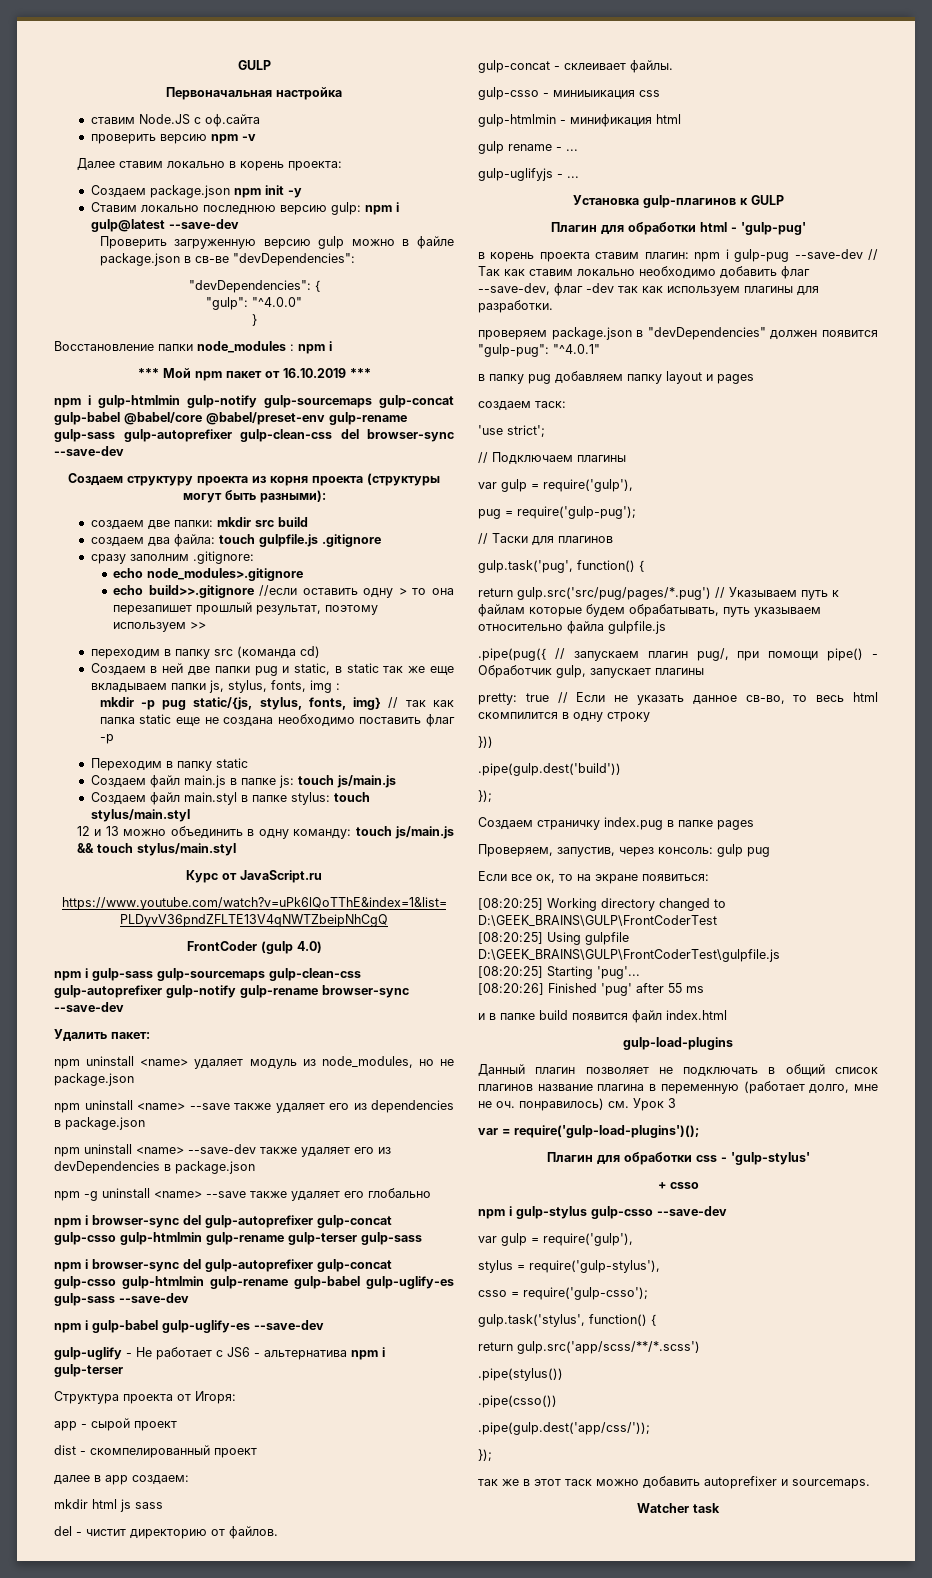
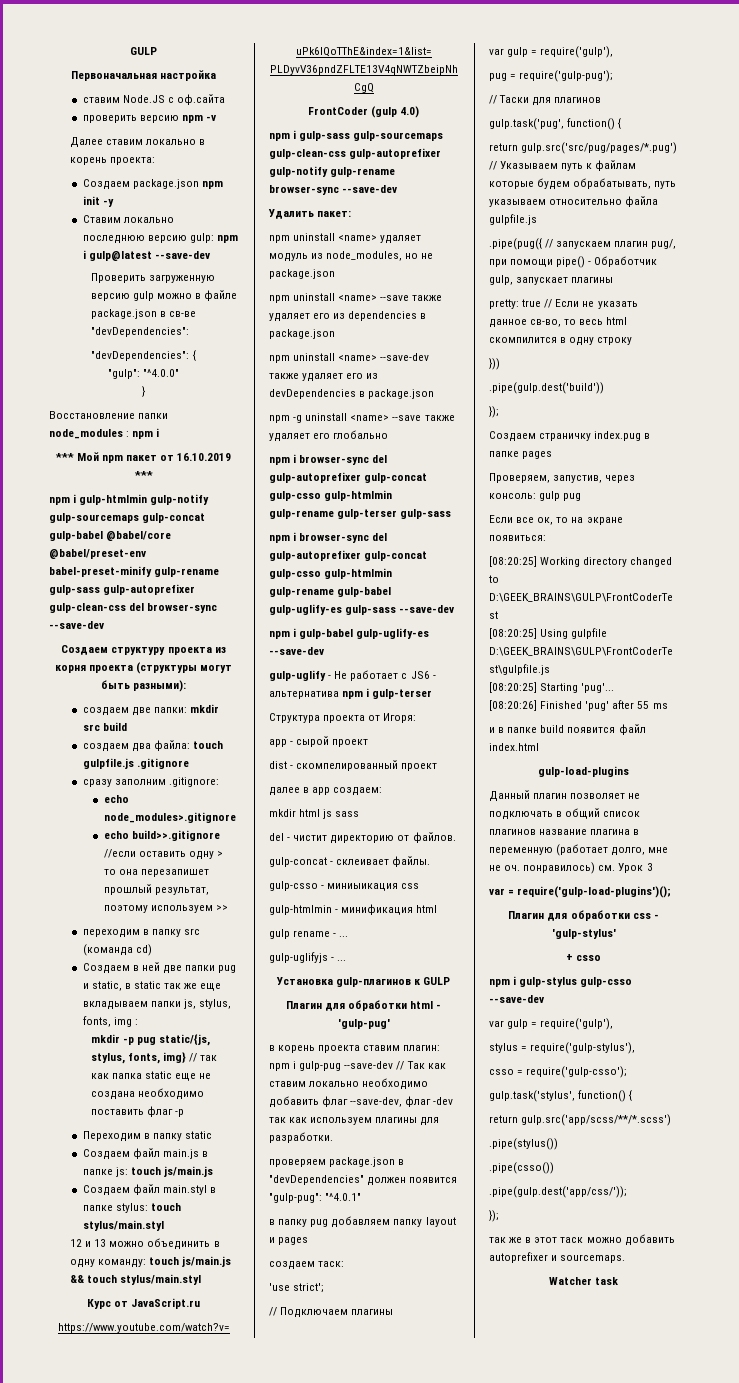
- npm i gulp-htmlmin gulp-notify gulp-sourcemaps gulp-concat gulp-babel @babel/core @babel/preset-env gulp-rename gulp-sass gulp-autoprefixer gulp-clean-css del browser-sync --save-dev
+ npm i gulp-htmlmin gulp-notify gulp-sourcemaps gulp-concat gulp-babel @babel/core @babel/preset-env babel-preset-minify gulp-rename gulp-sass gulp-autoprefixer gulp-clean-css del browser-sync --save-dev

